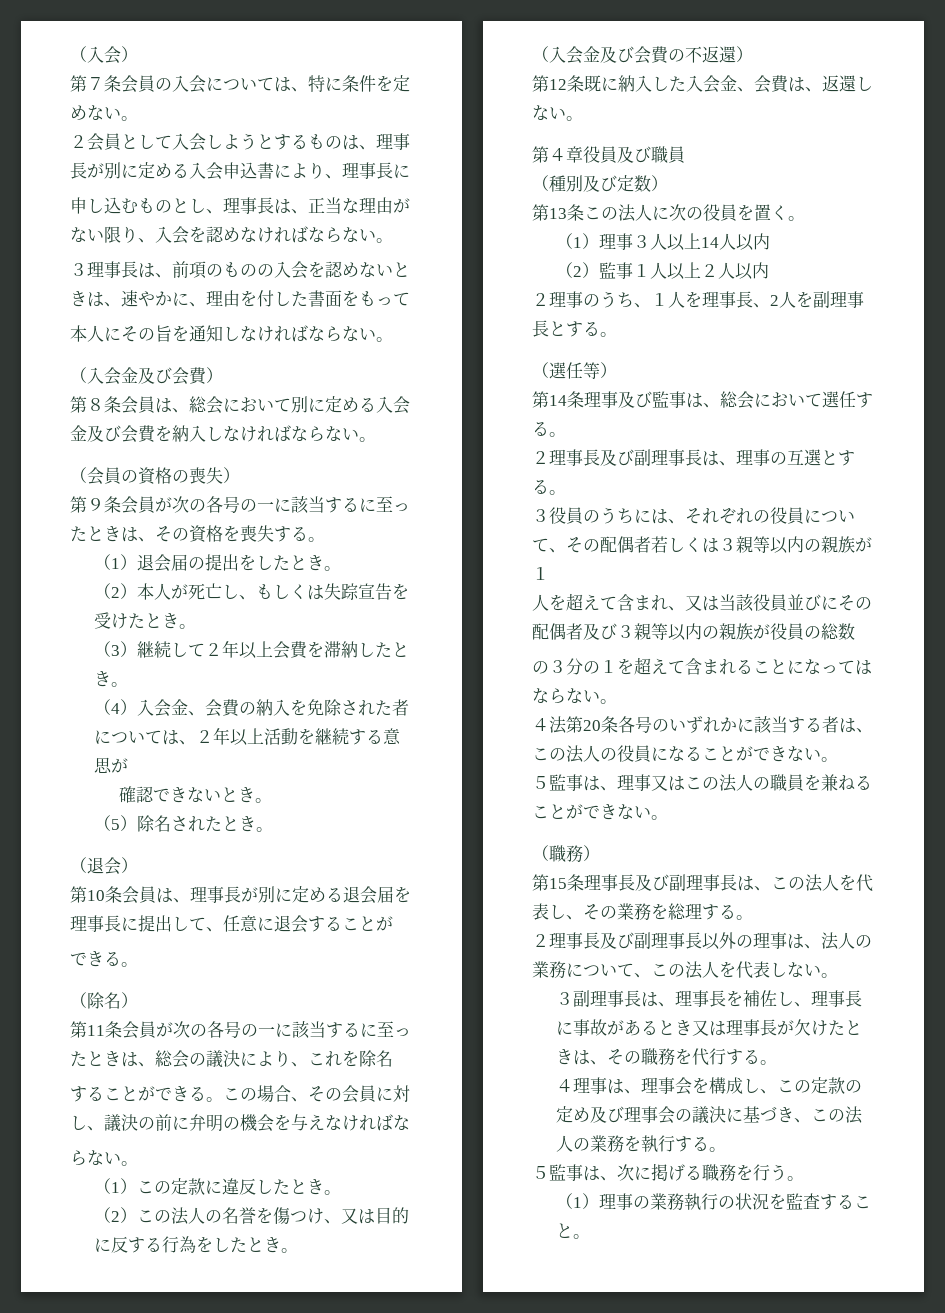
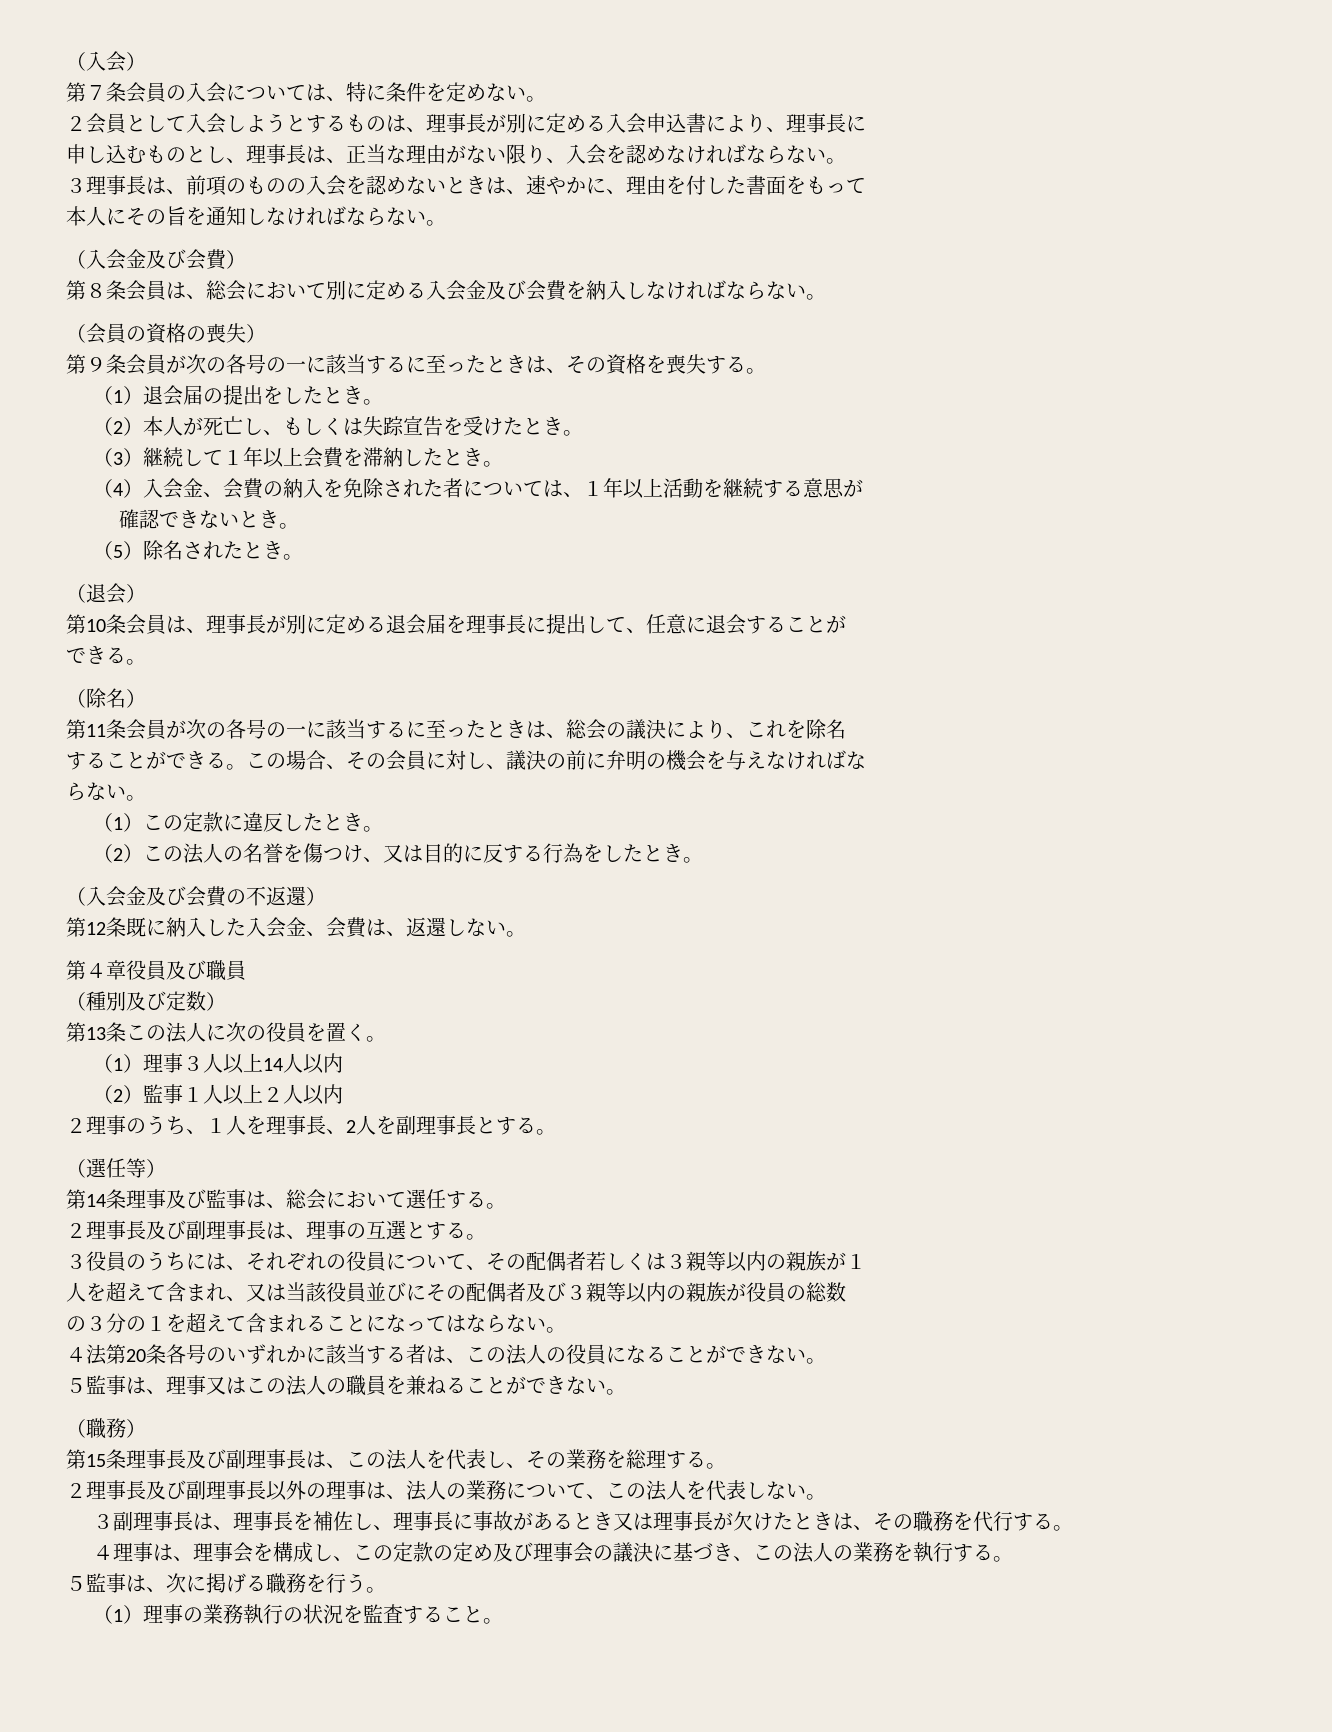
- （3）継続して２年以上会費を滞納したとき。
+ （3）継続して１年以上会費を滞納したとき。
- （4）入会金、会費の納入を免除された者については、２年以上活動を継続する意思が
+ （4）入会金、会費の納入を免除された者については、１年以上活動を継続する意思が

